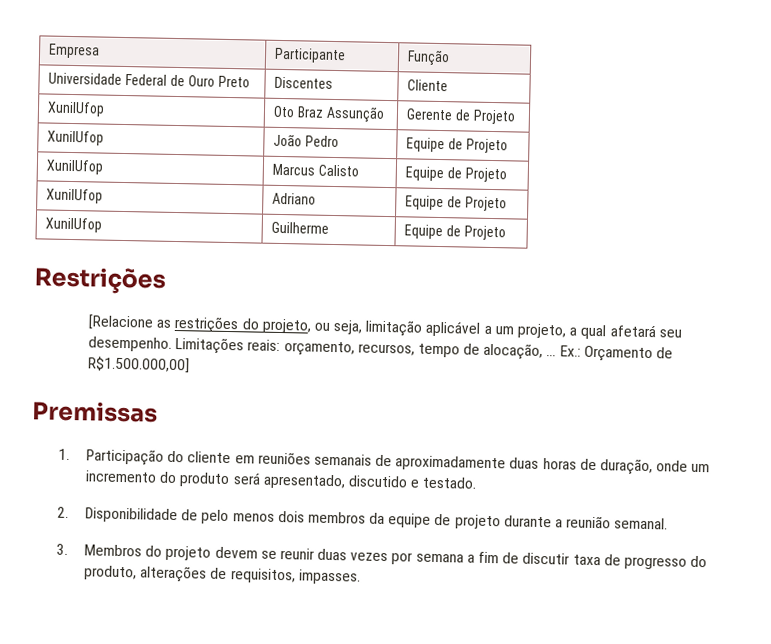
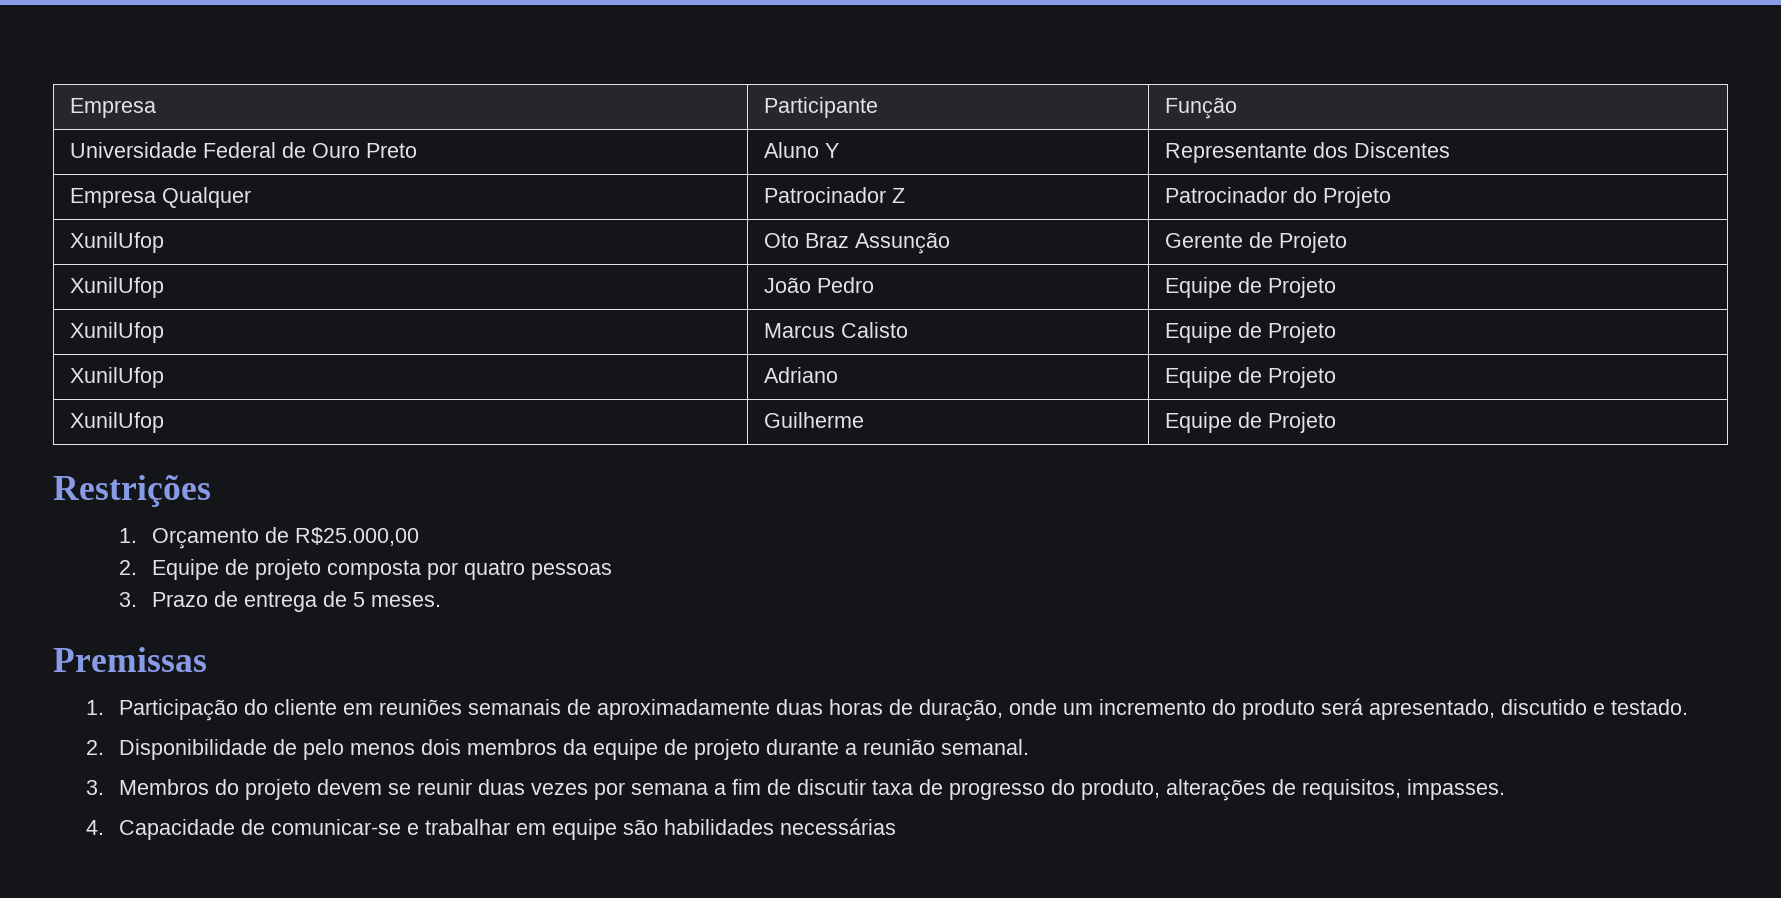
- Universidade Federal de Ouro Preto | Discentes | Cliente
+ Universidade Federal de Ouro Preto | Aluno Y | Representante dos Discentes
+ Empresa Qualquer | Patrocinador Z | Patrocinador do Projeto
- [Relacione as restrições do projeto, ou seja, limitação aplicável a um projeto, a qual afetará seu desempenho. Limitações reais: orçamento, recursos, tempo de alocação, ... Ex.: Orçamento de R$1.500.000,00]
+ 1. Orçamento de R$25.000,00
+ 2. Equipe de projeto composta por quatro pessoas
+ 3. Prazo de entrega de 5 meses.
+ 4. Capacidade de comunicar-se e trabalhar em equipe são habilidades necessárias

